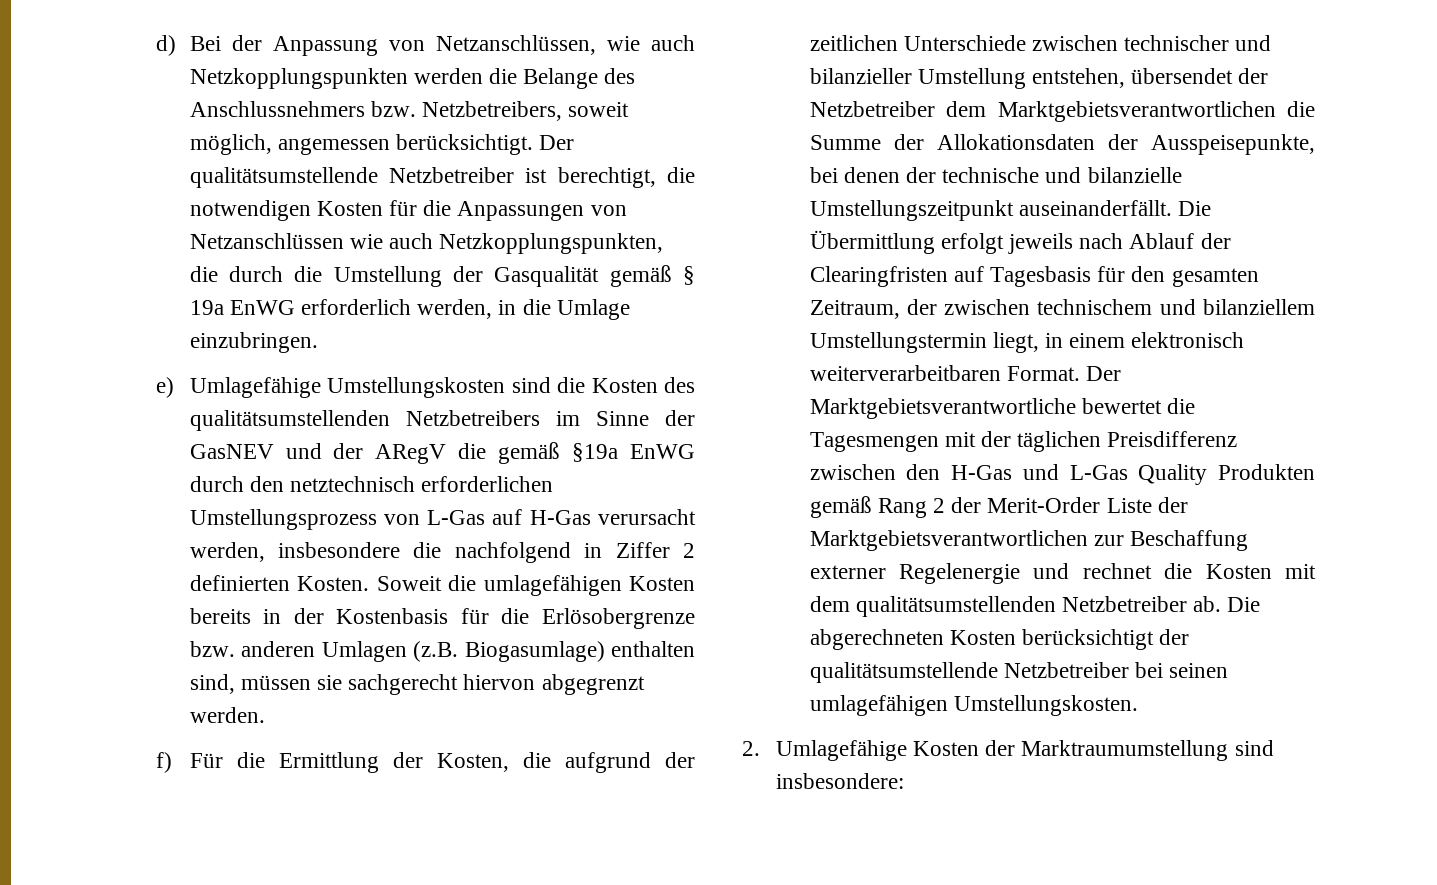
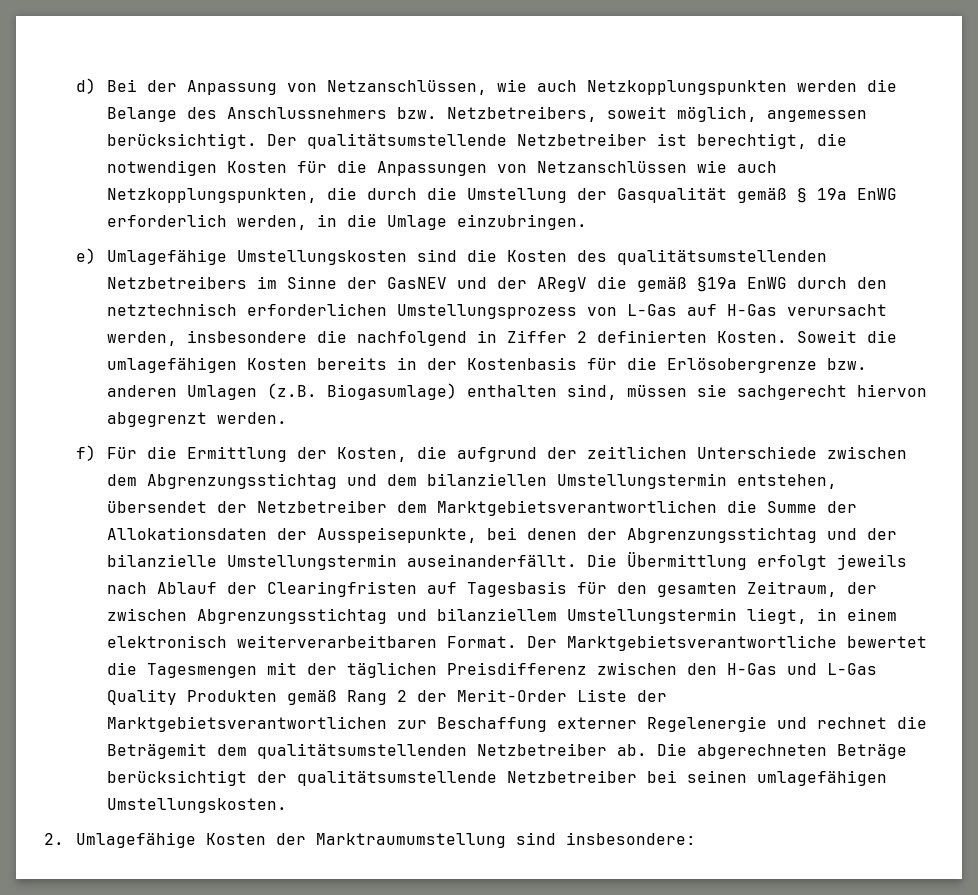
- f) Für die Ermittlung der Kosten, die aufgrund der zeitlichen Unterschiede zwischen technischer und bilanzieller Umstellung entstehen, übersendet der Netzbetreiber dem Marktgebietsverantwortlichen die Summe der Allokationsdaten der Ausspeisepunkte, bei denen der technische und bilanzielle Umstellungszeitpunkt auseinanderfällt.
+ f) Für die Ermittlung der Kosten, die aufgrund der zeitlichen Unterschiede zwischen dem Abgrenzungsstichtag und dem bilanziellen Umstellungstermin entstehen, übersendet der Netzbetreiber dem Marktgebietsverantwortlichen die Summe der Allokationsdaten der Ausspeisepunkte, bei denen der Abgrenzungsstichtag und der bilanzielle Umstellungstermin auseinanderfällt.
- Die Übermittlung erfolgt jeweils nach Ablauf der Clearingfristen auf Tagesbasis für den gesamten Zeitraum, der zwischen technischem und bilanziellem Umstellungstermin liegt, in einem elektronisch weiterverarbeitbaren Format.
+ Die Übermittlung erfolgt jeweils nach Ablauf der Clearingfristen auf Tagesbasis für den gesamten Zeitraum, der zwischen Abgrenzungsstichtag und bilanziellem Umstellungstermin liegt, in einem elektronisch weiterverarbeitbaren Format.
- Der Marktgebietsverantwortliche bewertet die Tagesmengen mit der täglichen Preisdifferenz zwischen den H-Gas und L-Gas Quality Produkten gemäß Rang 2 der Merit-Order Liste der Marktgebietsverantwortlichen zur Beschaffung externer Regelenergie und rechnet die Kosten mit dem qualitätsumstellenden Netzbetreiber ab.
+ Der Marktgebietsverantwortliche bewertet die Tagesmengen mit der täglichen Preisdifferenz zwischen den H-Gas und L-Gas Quality Produkten gemäß Rang 2 der Merit-Order Liste der Marktgebietsverantwortlichen zur Beschaffung externer Regelenergie und rechnet die Beträgemit dem qualitätsumstellenden Netzbetreiber ab.
- Die abgerechneten Kosten berücksichtigt der qualitätsumstellende Netzbetreiber bei seinen umlagefähigen Umstellungskosten.
+ Die abgerechneten Beträge berücksichtigt der qualitätsumstellende Netzbetreiber bei seinen umlagefähigen Umstellungskosten.

